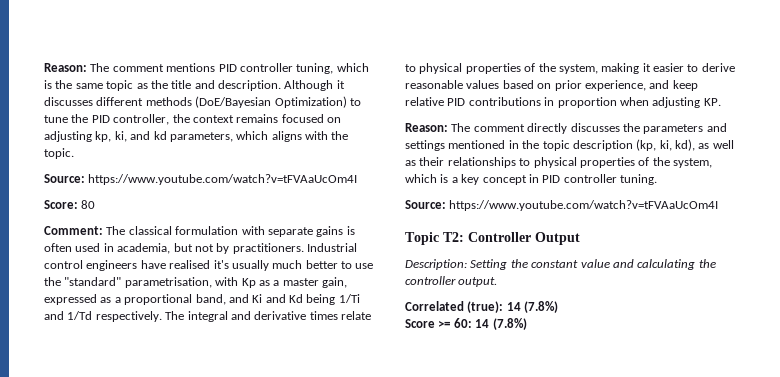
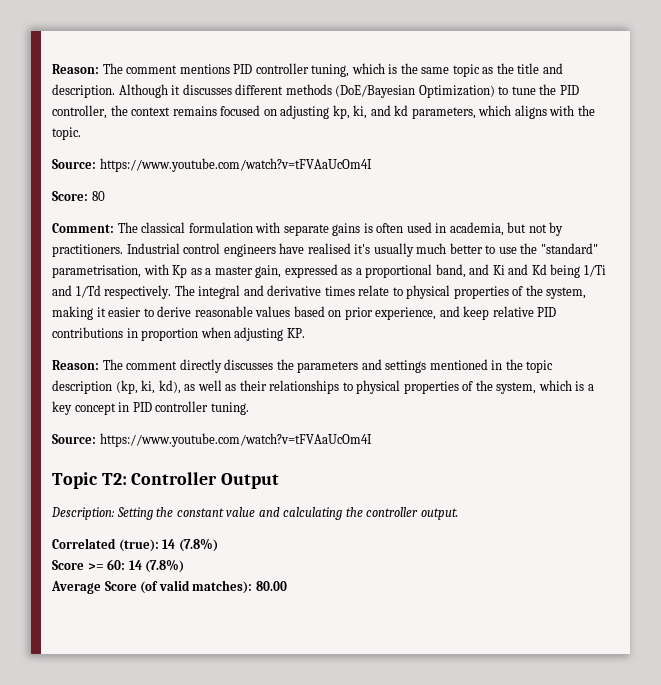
+ Average Score (of valid matches): 80.00

